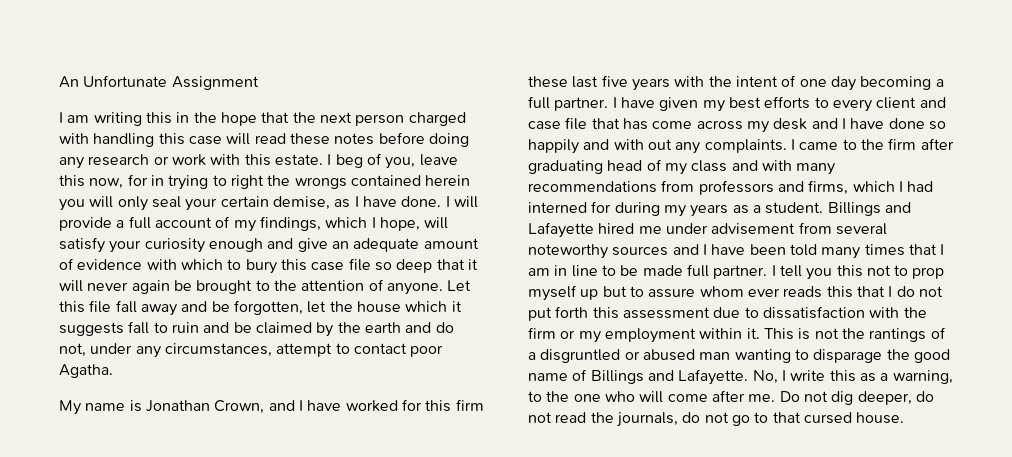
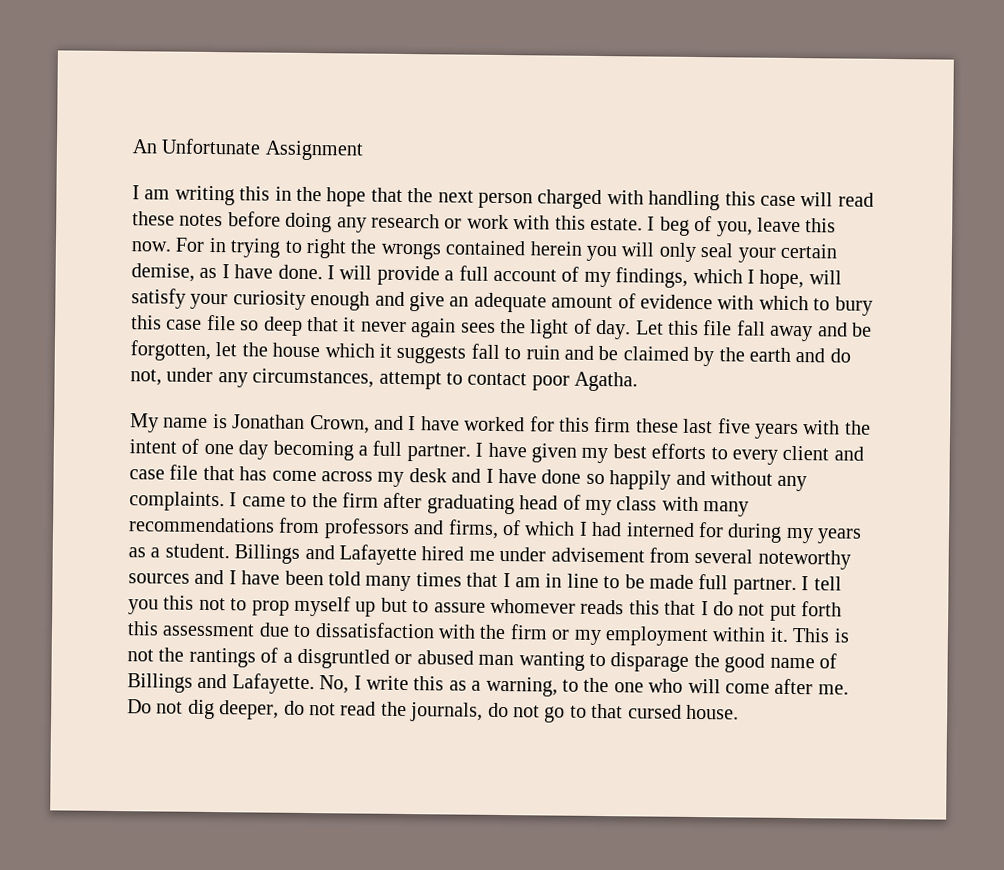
- I beg of you, leave this now, for in trying to right the wrongs contained herein you will only seal your certain demise, as I have done.
+ I beg of you, leave this now. For in trying to right the wrongs contained herein you will only seal your certain demise, as I have done.
- I will provide a full account of my findings, which I hope, will satisfy your curiosity enough and give an adequate amount of evidence with which to bury this case file so deep that it will never again be brought to the attention of anyone.
+ I will provide a full account of my findings, which I hope, will satisfy your curiosity enough and give an adequate amount of evidence with which to bury this case file so deep that it never again sees the light of day.
- I have given my best efforts to every client and case file that has come across my desk and I have done so happily and with out any complaints.
+ I have given my best efforts to every client and case file that has come across my desk and I have done so happily and without any complaints.
- I came to the firm after graduating head of my class and with many recommendations from professors and firms, which I had interned for during my years as a student.
+ I came to the firm after graduating head of my class with many recommendations from professors and firms, of which I had interned for during my years as a student.
- I tell you this not to prop myself up but to assure whom ever reads this that I do not put forth this assessment due to dissatisfaction with the firm or my employment within it.
+ I tell you this not to prop myself up but to assure whomever reads this that I do not put forth this assessment due to dissatisfaction with the firm or my employment within it.

